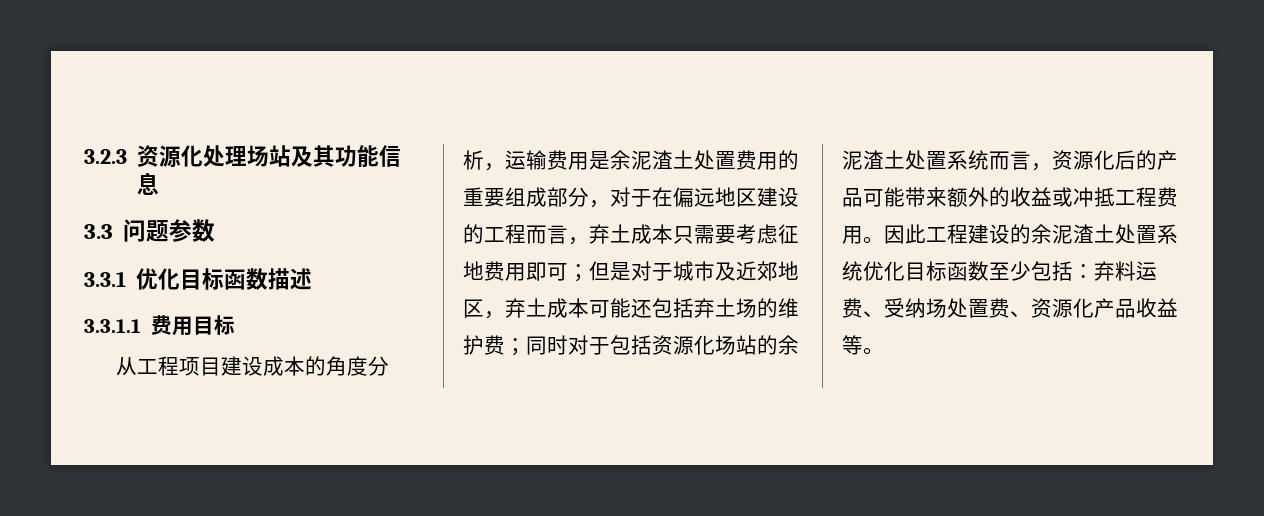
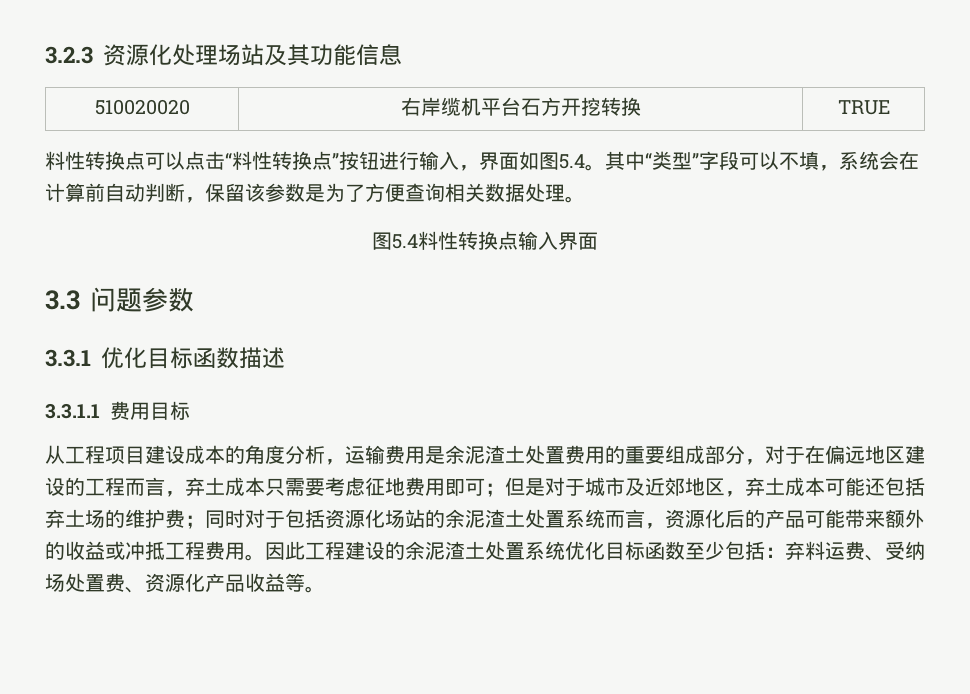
+ 510020020 | 右岸缆机平台石方开挖转换 | TRUE
+ 料性转换点可以点击“料性转换点”按钮进行输入，界面如图5.4。其中“类型”字段可以不填，系统会在计算前自动判断，保留该参数是为了方便查询相关数据处理。
+ 图5.4料性转换点输入界面

